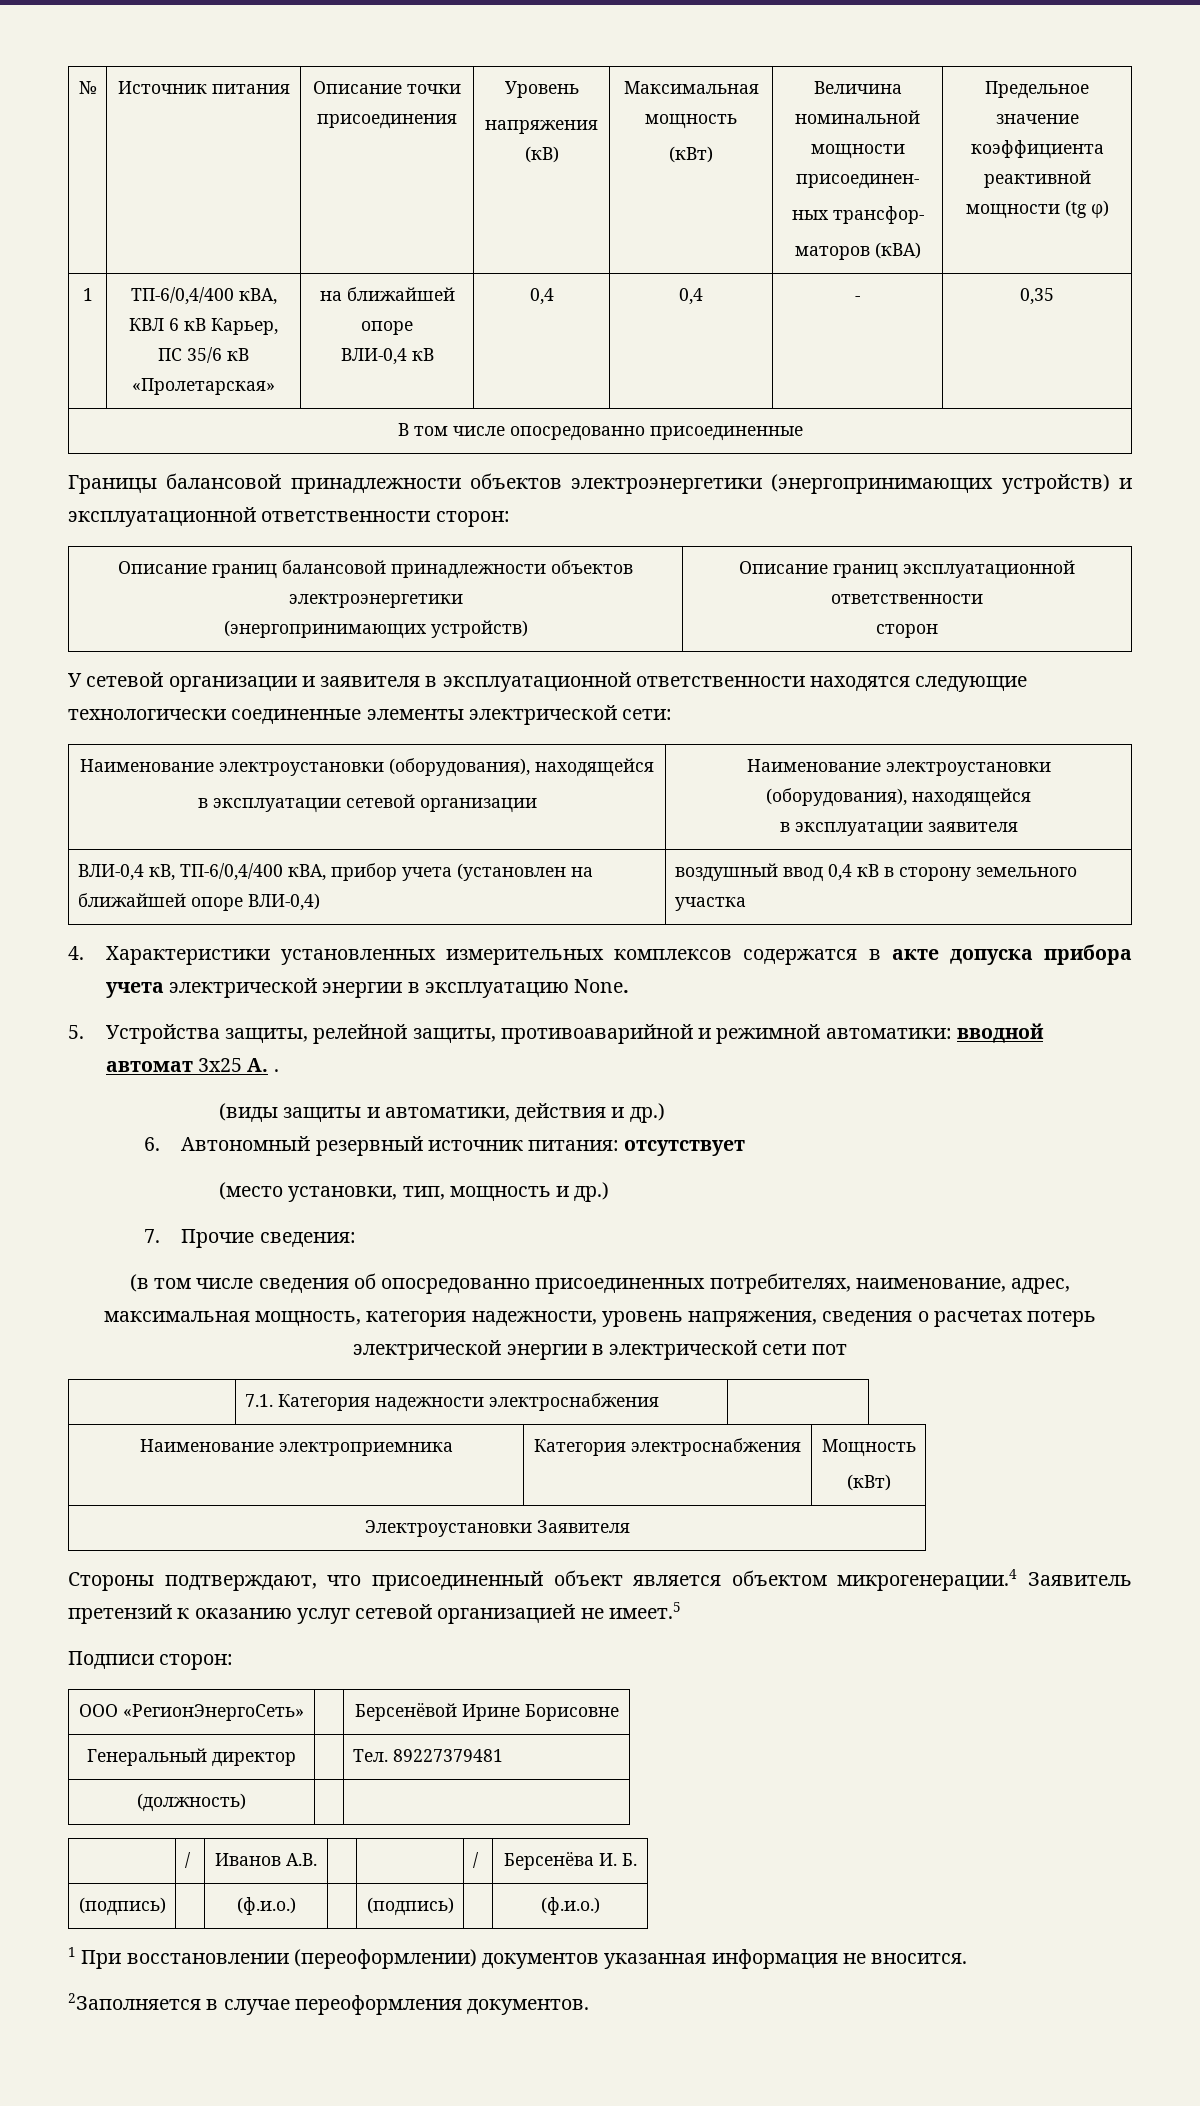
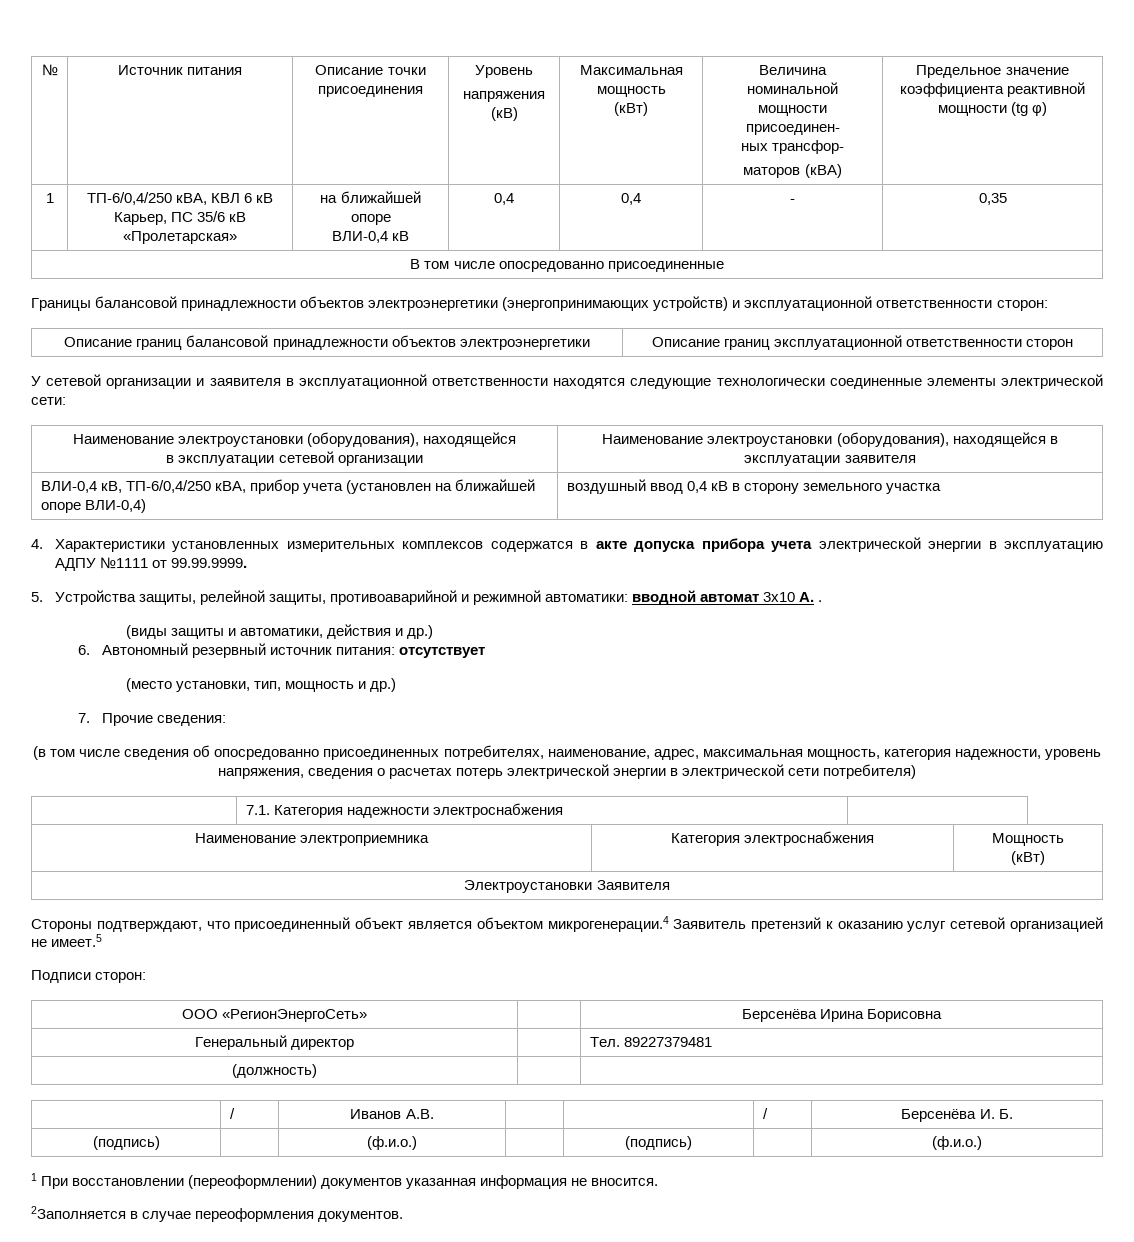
- 1 | ТП-6/0,4/400 кВА, КВЛ 6 кВ Карьер, ПС 35/6 кВ «Пролетарская» | на ближайшей опоре
+ 1 | ТП-6/0,4/250 кВА, КВЛ 6 кВ Карьер, ПС 35/6 кВ «Пролетарская» | на ближайшей опоре
- Описание границ балансовой принадлежности объектов электроэнергетики
- (энергопринимающих устройств) | Описание границ эксплуатационной ответственности
- сторон
+ Описание границ балансовой принадлежности объектов электроэнергетики | Описание границ эксплуатационной ответственности сторон
  У сетевой организации и заявителя в эксплуатационной ответственности находятся следующие технологически соединенные элементы электрической сети:
  Наименование электроустановки (оборудования), находящейся
- в эксплуатации сетевой организации | Наименование электроустановки (оборудования), находящейся
- в эксплуатации заявителя
+ в эксплуатации сетевой организации | Наименование электроустановки (оборудования), находящейся в эксплуатации заявителя
- ВЛИ-0,4 кВ, ТП-6/0,4/400 кВА, прибор учета (установлен на ближайшей опоре ВЛИ-0,4) | воздушный ввод 0,4 кВ в сторону земельного участка
+ ВЛИ-0,4 кВ, ТП-6/0,4/250 кВА, прибор учета (установлен на ближайшей опоре ВЛИ-0,4) | воздушный ввод 0,4 кВ в сторону земельного участка
- 4. Характеристики установленных измерительных комплексов содержатся в акте допуска прибора учета электрической энергии в эксплуатацию None.
+ 4. Характеристики установленных измерительных комплексов содержатся в акте допуска прибора учета электрической энергии в эксплуатацию АДПУ №1111 от 99.99.9999.
- 5. Устройства защиты, релейной защиты, противоаварийной и режимной автоматики: вводной автомат 3х25 А. .
+ 5. Устройства защиты, релейной защиты, противоаварийной и режимной автоматики: вводной автомат 3х10 А. .
- (в том числе сведения об опосредованно присоединенных потребителях, наименование, адрес, максимальная мощность, категория надежности, уровень напряжения, сведения о расчетах потерь электрической энергии в электрической сети пот
+ (в том числе сведения об опосредованно присоединенных потребителях, наименование, адрес, максимальная мощность, категория надежности, уровень напряжения, сведения о расчетах потерь электрической энергии в электрической сети потребителя)
- ООО «РегионЭнергоСеть» | | Берсенёвой Ирине Борисовне
+ ООО «РегионЭнергоСеть» | | Берсенёва Ирина Борисовна

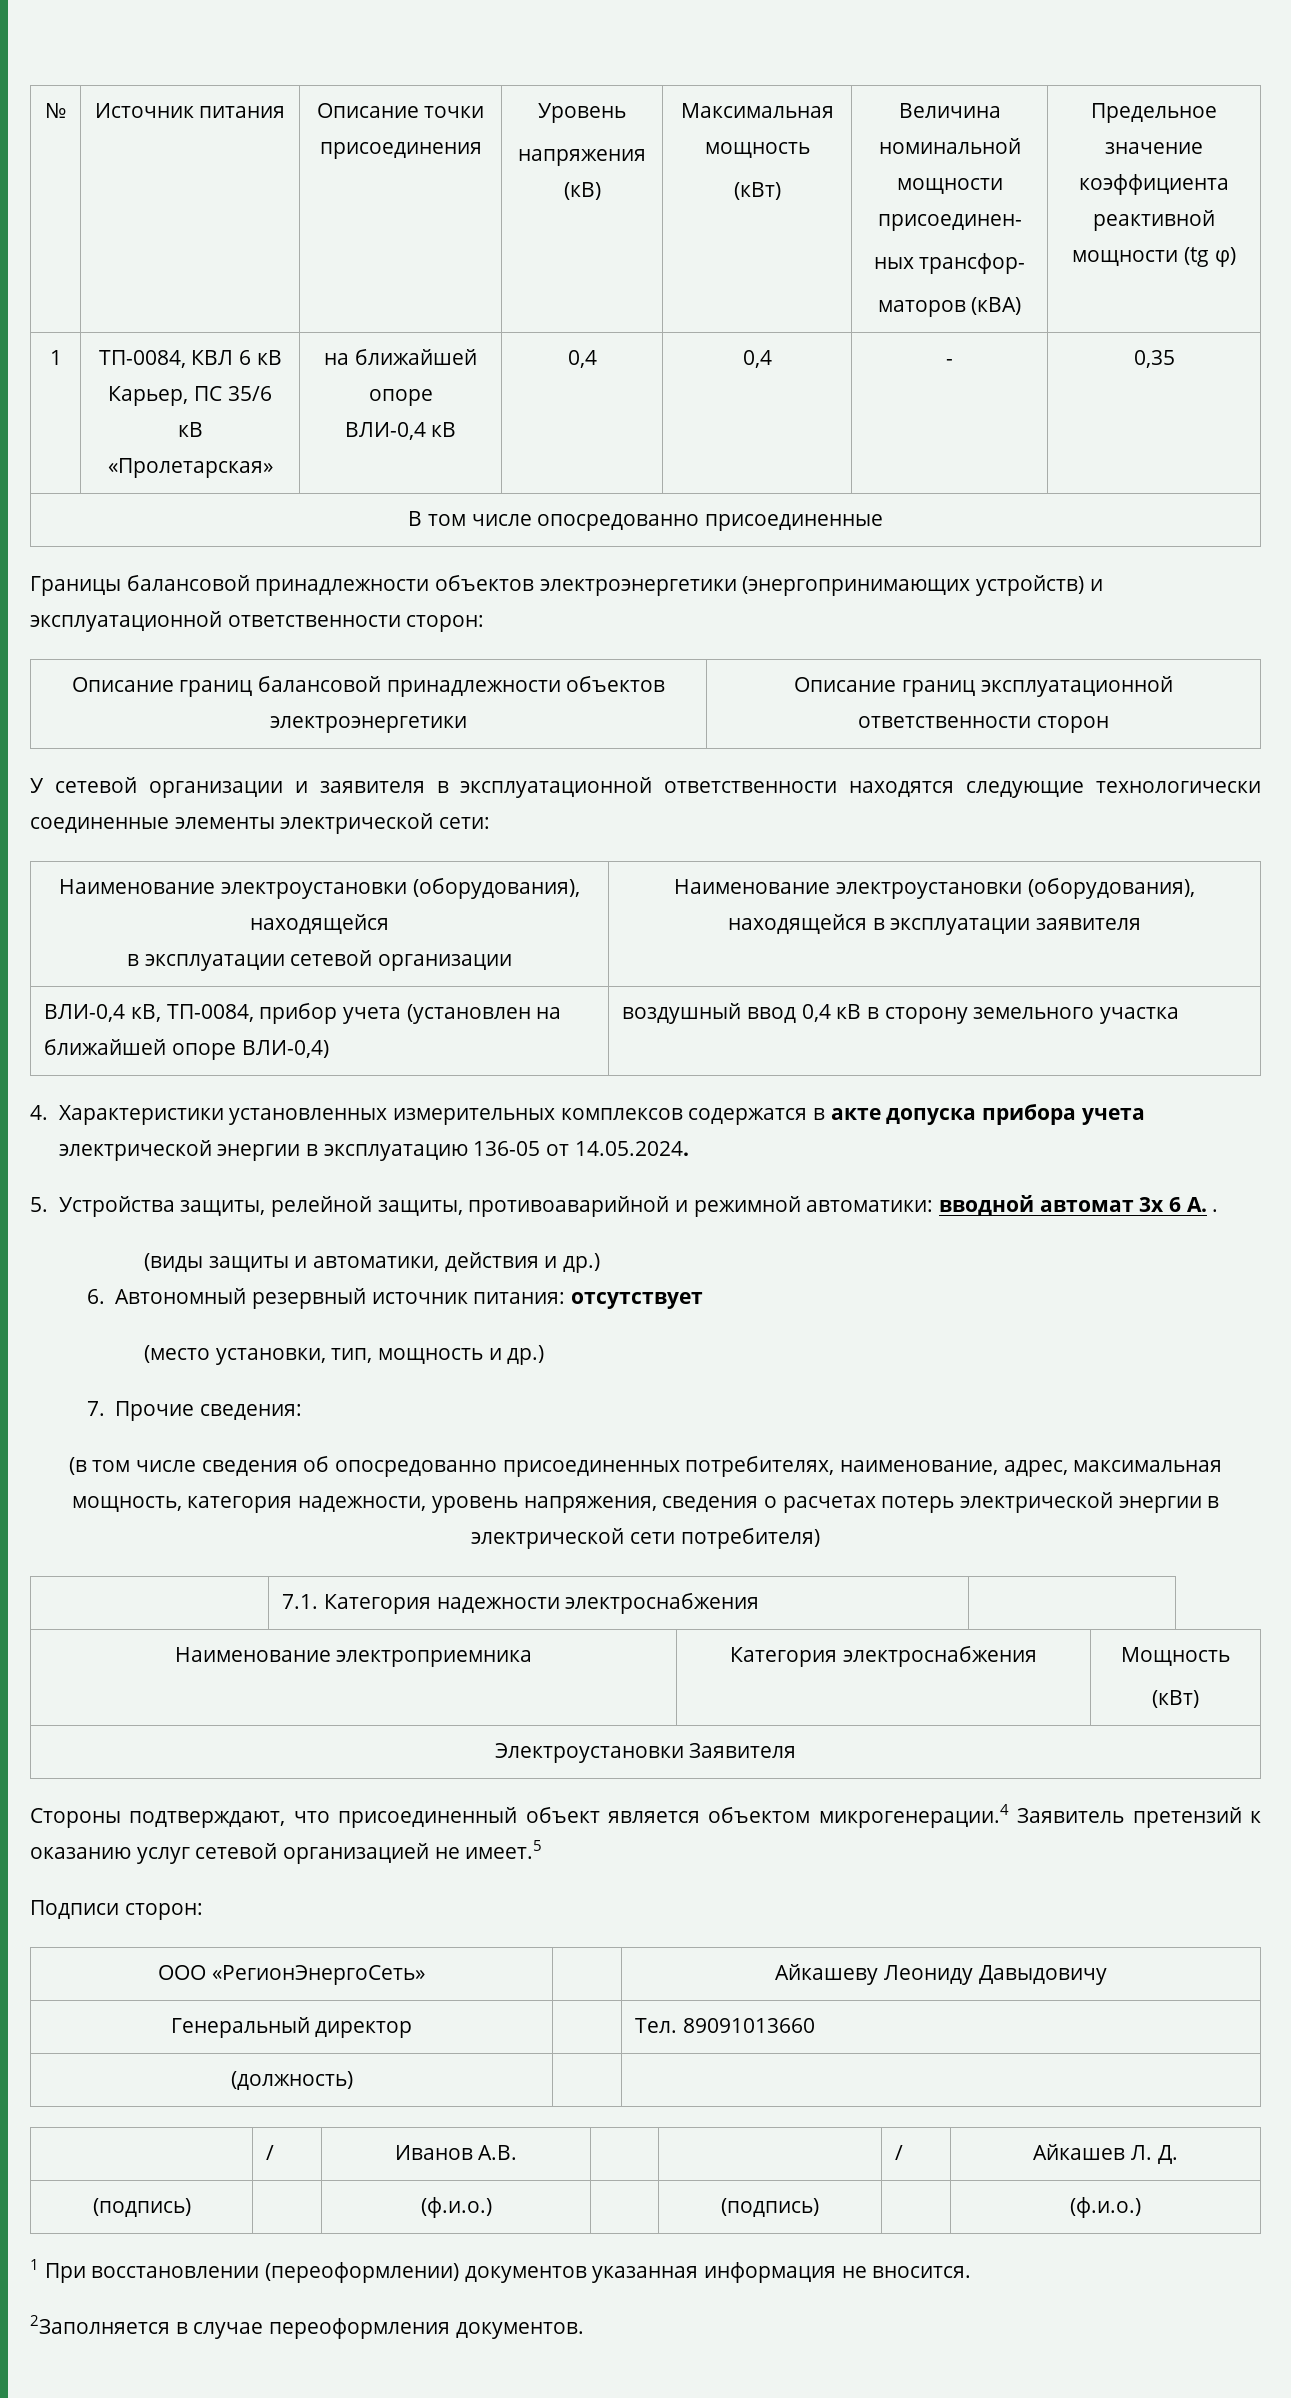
- 1 | ТП-6/0,4/250 кВА, КВЛ 6 кВ Карьер, ПС 35/6 кВ «Пролетарская» | на ближайшей опоре
+ 1 | ТП-0084, КВЛ 6 кВ Карьер, ПС 35/6 кВ «Пролетарская» | на ближайшей опоре
- ВЛИ-0,4 кВ, ТП-6/0,4/250 кВА, прибор учета (установлен на ближайшей опоре ВЛИ-0,4) | воздушный ввод 0,4 кВ в сторону земельного участка
+ ВЛИ-0,4 кВ, ТП-0084, прибор учета (установлен на ближайшей опоре ВЛИ-0,4) | воздушный ввод 0,4 кВ в сторону земельного участка
- 4. Характеристики установленных измерительных комплексов содержатся в акте допуска прибора учета электрической энергии в эксплуатацию АДПУ №1111 от 99.99.9999.
+ 4. Характеристики установленных измерительных комплексов содержатся в акте допуска прибора учета электрической энергии в эксплуатацию 136-05 от 14.05.2024.
- 5. Устройства защиты, релейной защиты, противоаварийной и режимной автоматики: вводной автомат 3х10 А. .
+ 5. Устройства защиты, релейной защиты, противоаварийной и режимной автоматики: вводной автомат 3х 6 А. .
- ООО «РегионЭнергоСеть» | | Берсенёва Ирина Борисовна
+ ООО «РегионЭнергоСеть» | | Айкашеву Леониду Давыдовичу
- Генеральный директор | | Тел. 89227379481
+ Генеральный директор | | Тел. 89091013660
- | / | Иванов А.В. | | | / | Берсенёва И. Б.
+ | / | Иванов А.В. | | | / | Айкашев Л. Д.

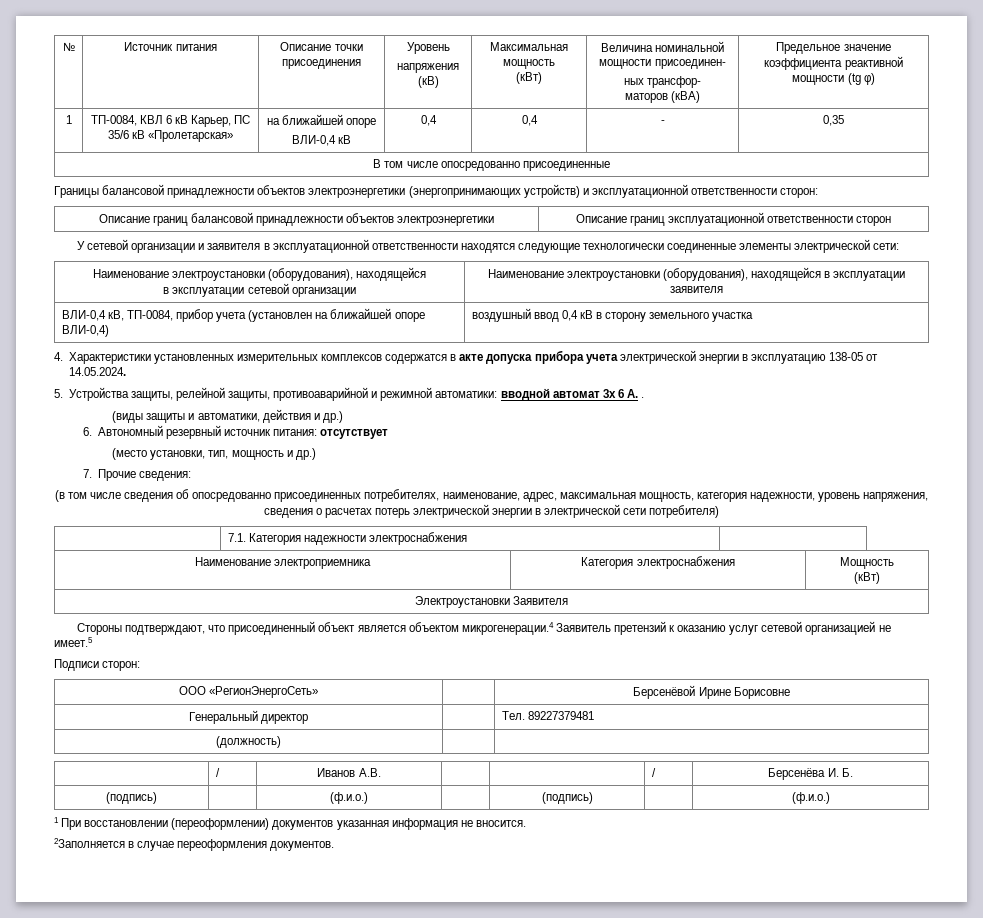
- 4. Характеристики установленных измерительных комплексов содержатся в акте допуска прибора учета электрической энергии в эксплуатацию 136-05 от 14.05.2024.
+ 4. Характеристики установленных измерительных комплексов содержатся в акте допуска прибора учета электрической энергии в эксплуатацию 138-05 от 14.05.2024.
- ООО «РегионЭнергоСеть» | | Айкашеву Леониду Давыдовичу
+ ООО «РегионЭнергоСеть» | | Берсенёвой Ирине Борисовне
- Генеральный директор | | Тел. 89091013660
+ Генеральный директор | | Тел. 89227379481
- | / | Иванов А.В. | | | / | Айкашев Л. Д.
+ | / | Иванов А.В. | | | / | Берсенёва И. Б.

